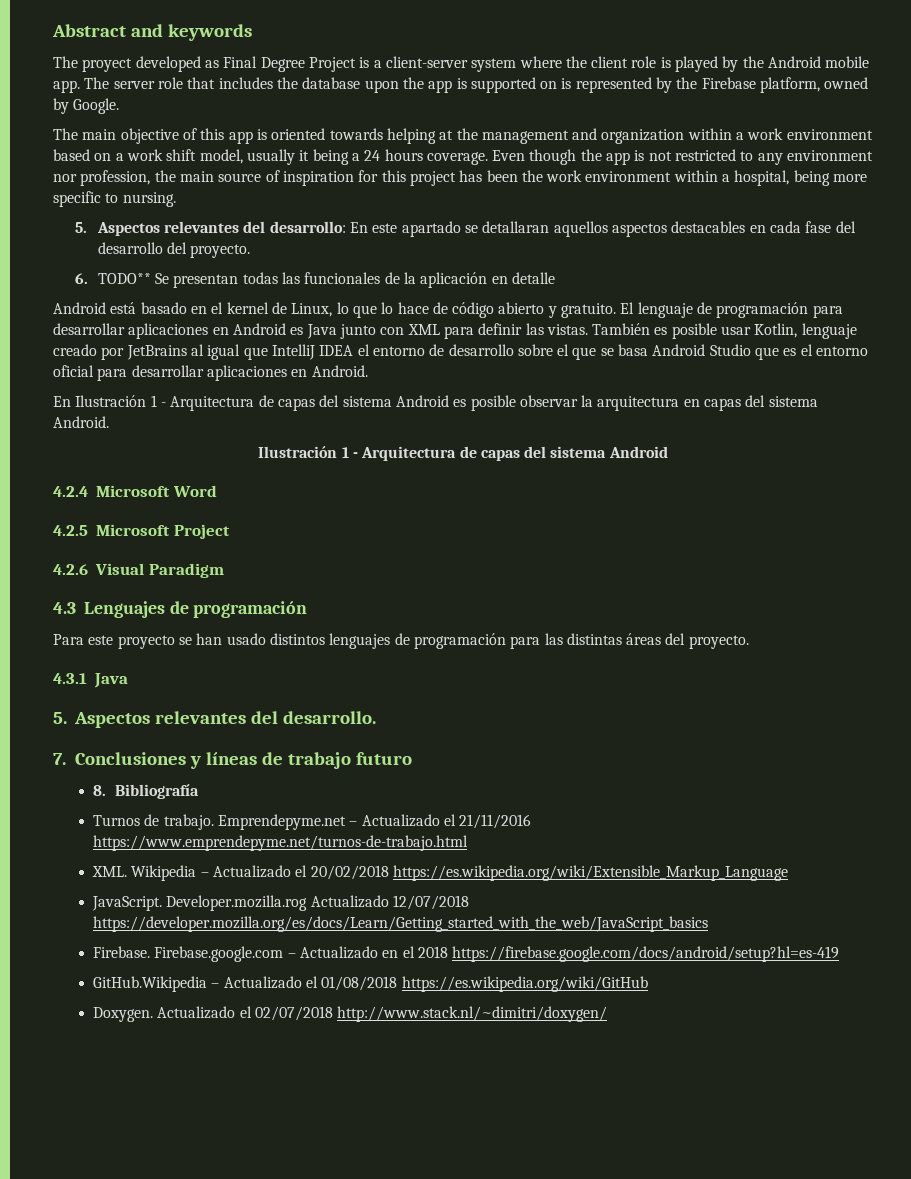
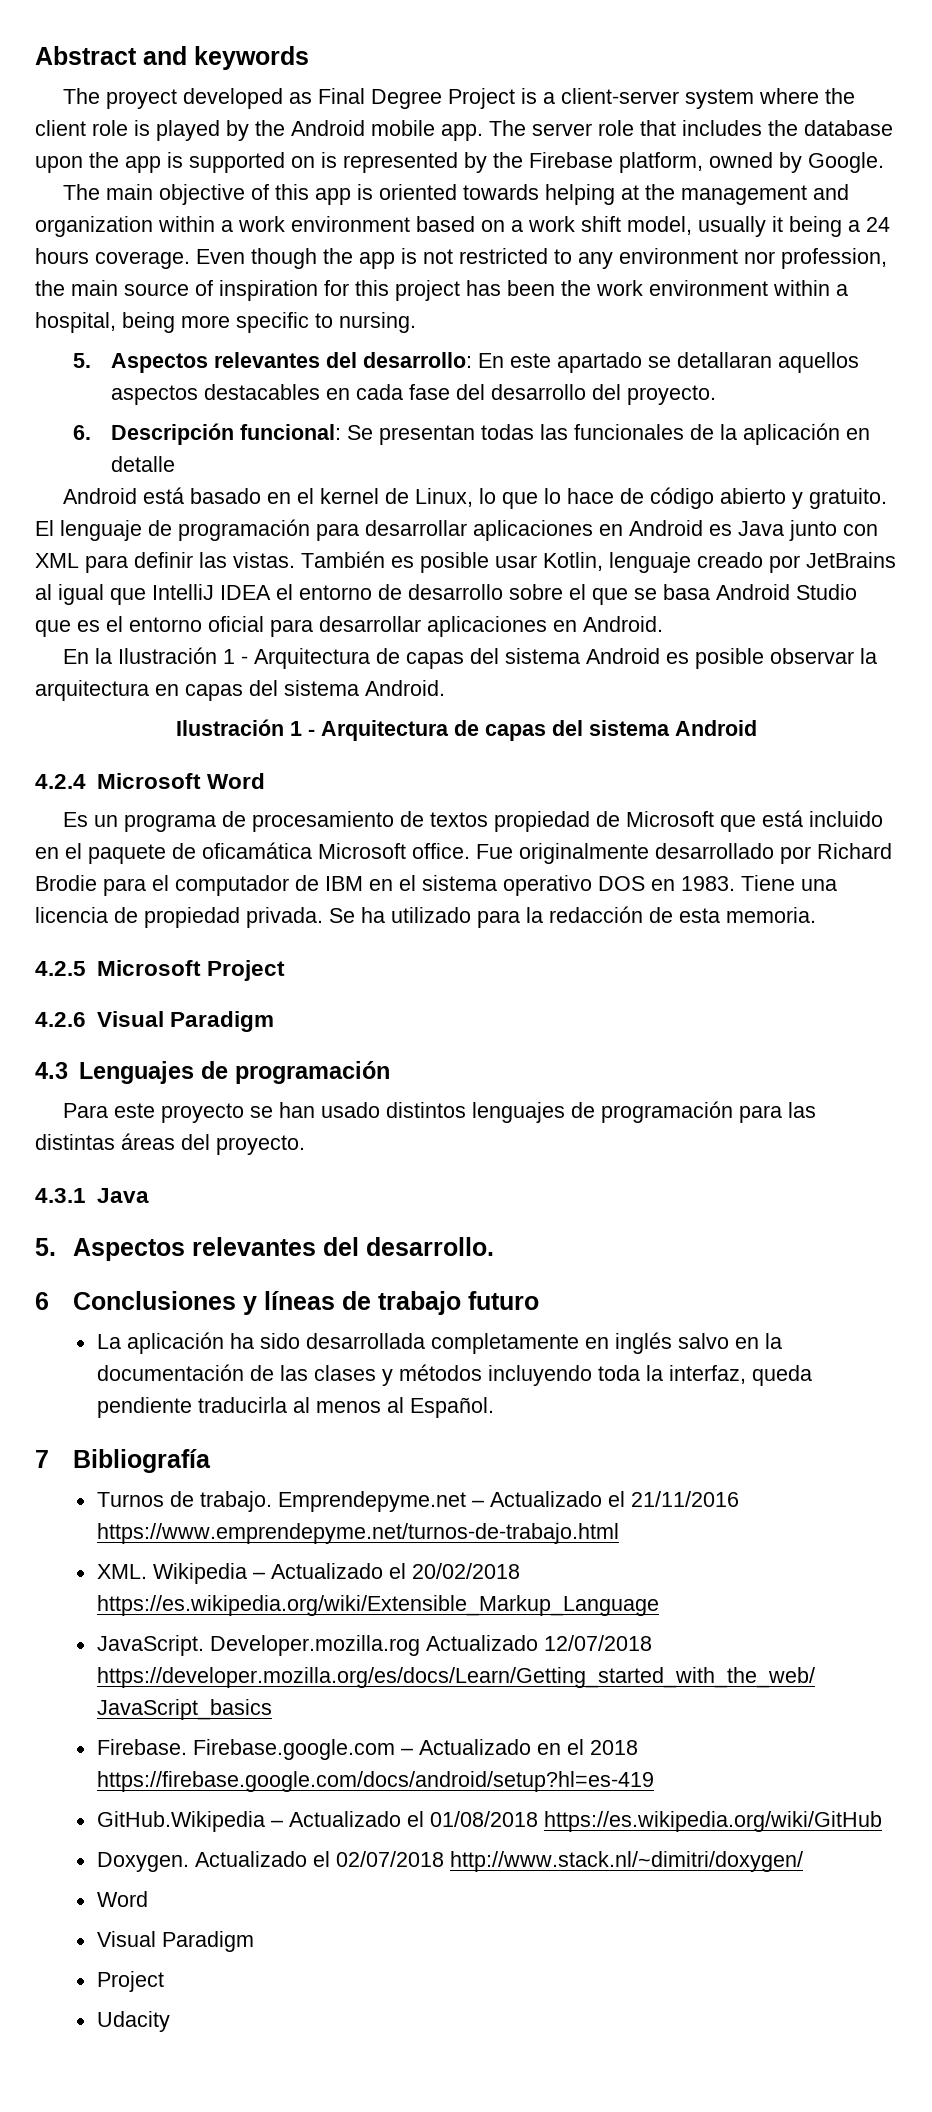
- 6. TODO** Se presentan todas las funcionales de la aplicación en detalle
+ 6. Descripción funcional: Se presentan todas las funcionales de la aplicación en detalle
- En Ilustración 1 - Arquitectura de capas del sistema Android es posible observar la arquitectura en capas del sistema Android.
+ En la Ilustración 1 - Arquitectura de capas del sistema Android es posible observar la arquitectura en capas del sistema Android.
+ Es un programa de procesamiento de textos propiedad de Microsoft que está incluido en el paquete de oficamática Microsoft office. Fue originalmente desarrollado por Richard Brodie para el computador de IBM en el sistema operativo DOS en 1983. Tiene una licencia de propiedad privada. Se ha utilizado para la redacción de esta memoria.
- 7. Conclusiones y líneas de trabajo futuro
+ 6 Conclusiones y líneas de trabajo futuro
- 8. Bibliografía
+ La aplicación ha sido desarrollada completamente en inglés salvo en la documentación de las clases y métodos incluyendo toda la interfaz, queda pendiente traducirla al menos al Español.
+ 7 Bibliografía
  Actualizado el 02/07/2018 http://www.stack.nl/~dimitri/doxygen/
+ Word
+ Visual Paradigm
+ Project
+ Udacity

